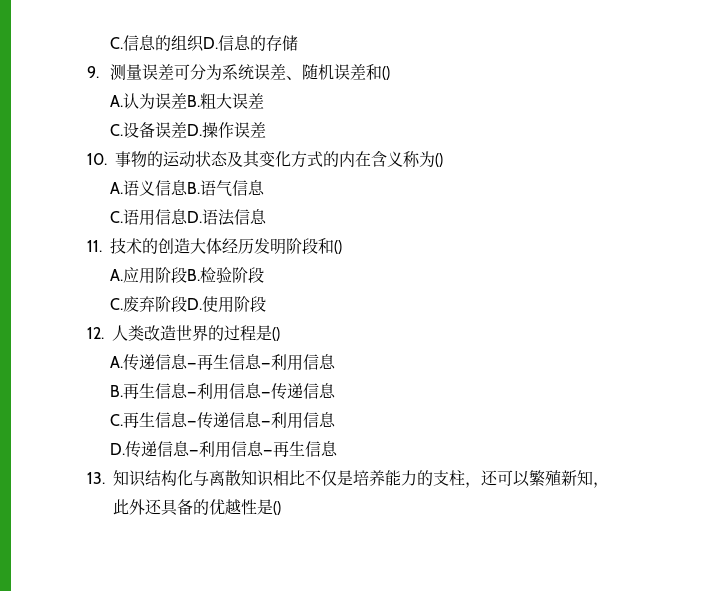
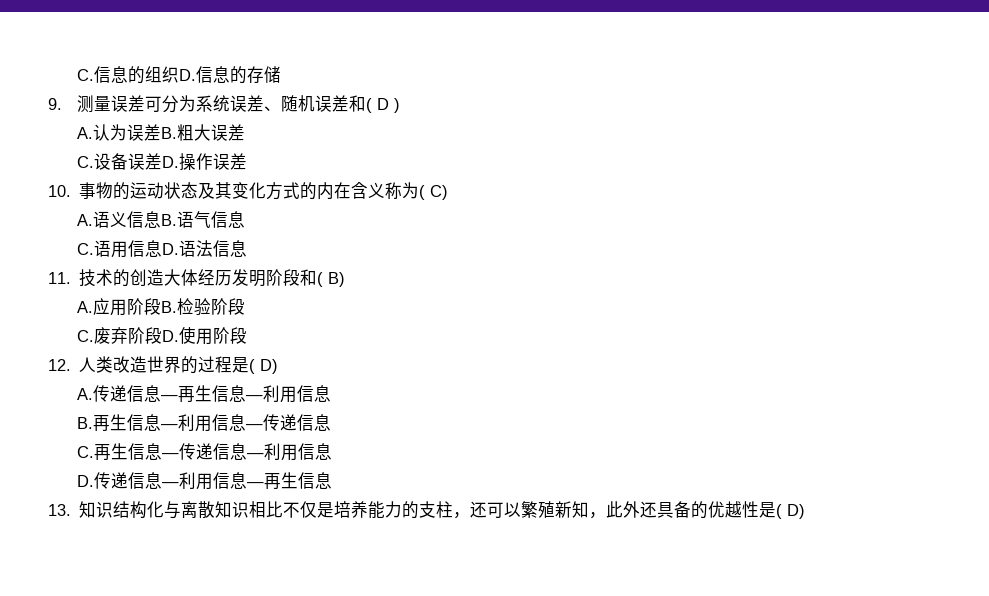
- 9.测量误差可分为系统误差、随机误差和()
+ 9.测量误差可分为系统误差、随机误差和( D )
- 10.事物的运动状态及其变化方式的内在含义称为()
+ 10.事物的运动状态及其变化方式的内在含义称为( C)
- 11.技术的创造大体经历发明阶段和()
+ 11.技术的创造大体经历发明阶段和( B)
- 12.人类改造世界的过程是()
+ 12.人类改造世界的过程是( D)
- 13.知识结构化与离散知识相比不仅是培养能力的支柱，还可以繁殖新知，此外还具备的优越性是()
+ 13.知识结构化与离散知识相比不仅是培养能力的支柱，还可以繁殖新知，此外还具备的优越性是( D)

